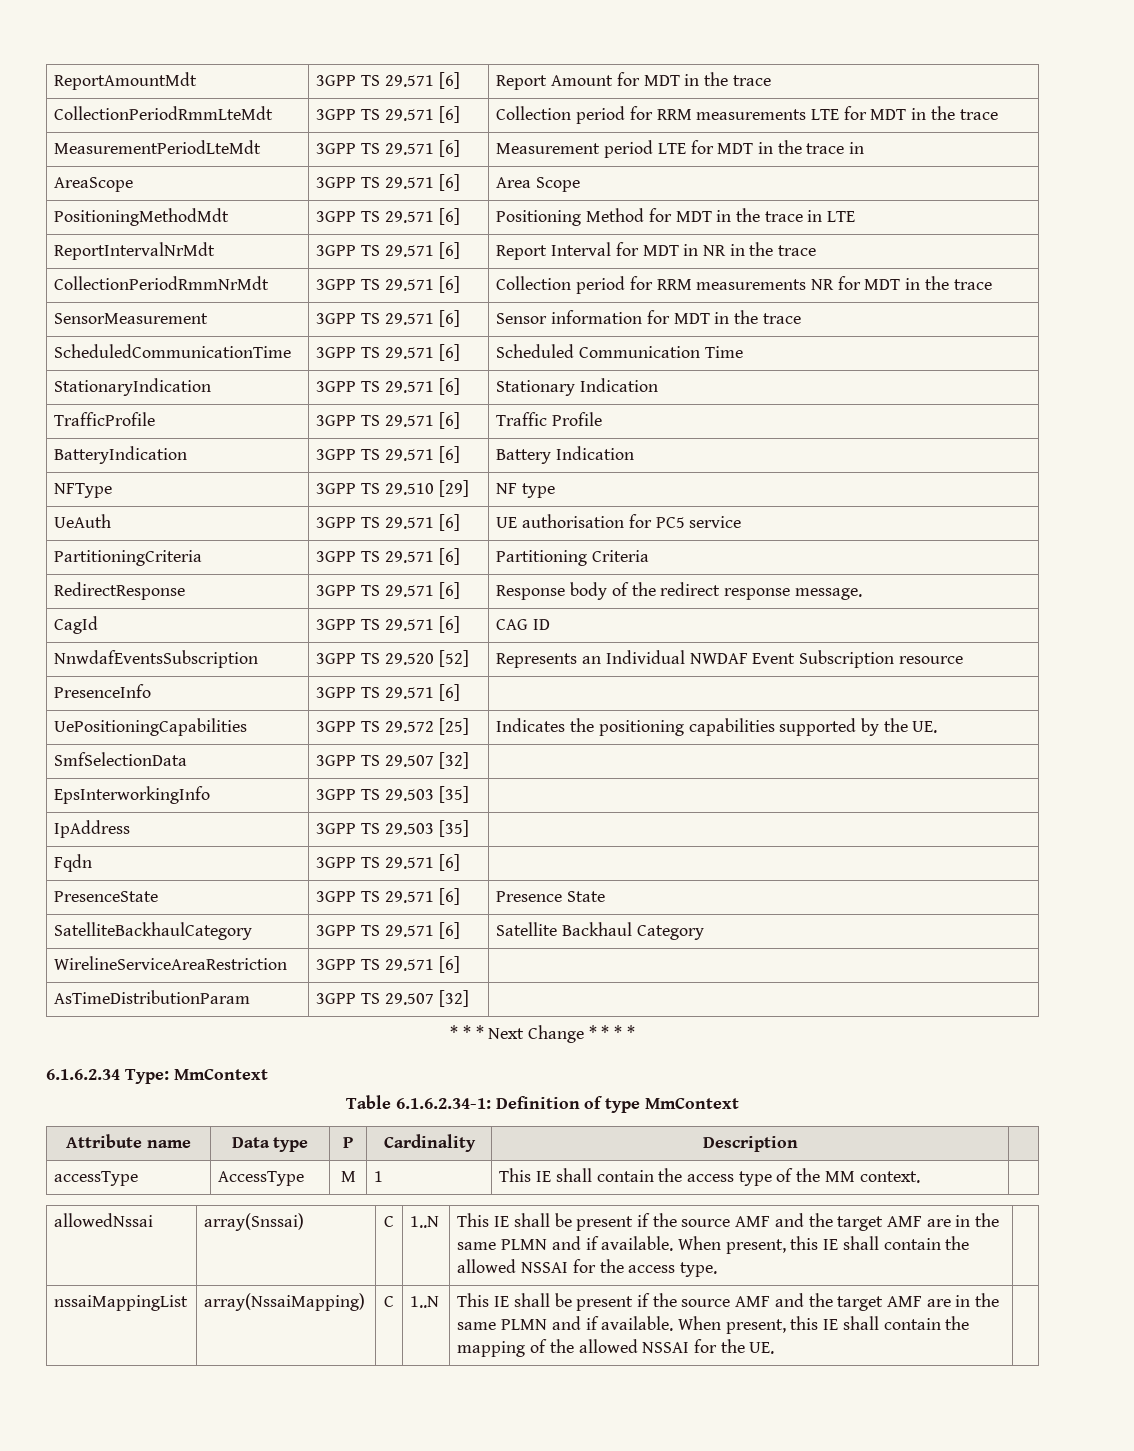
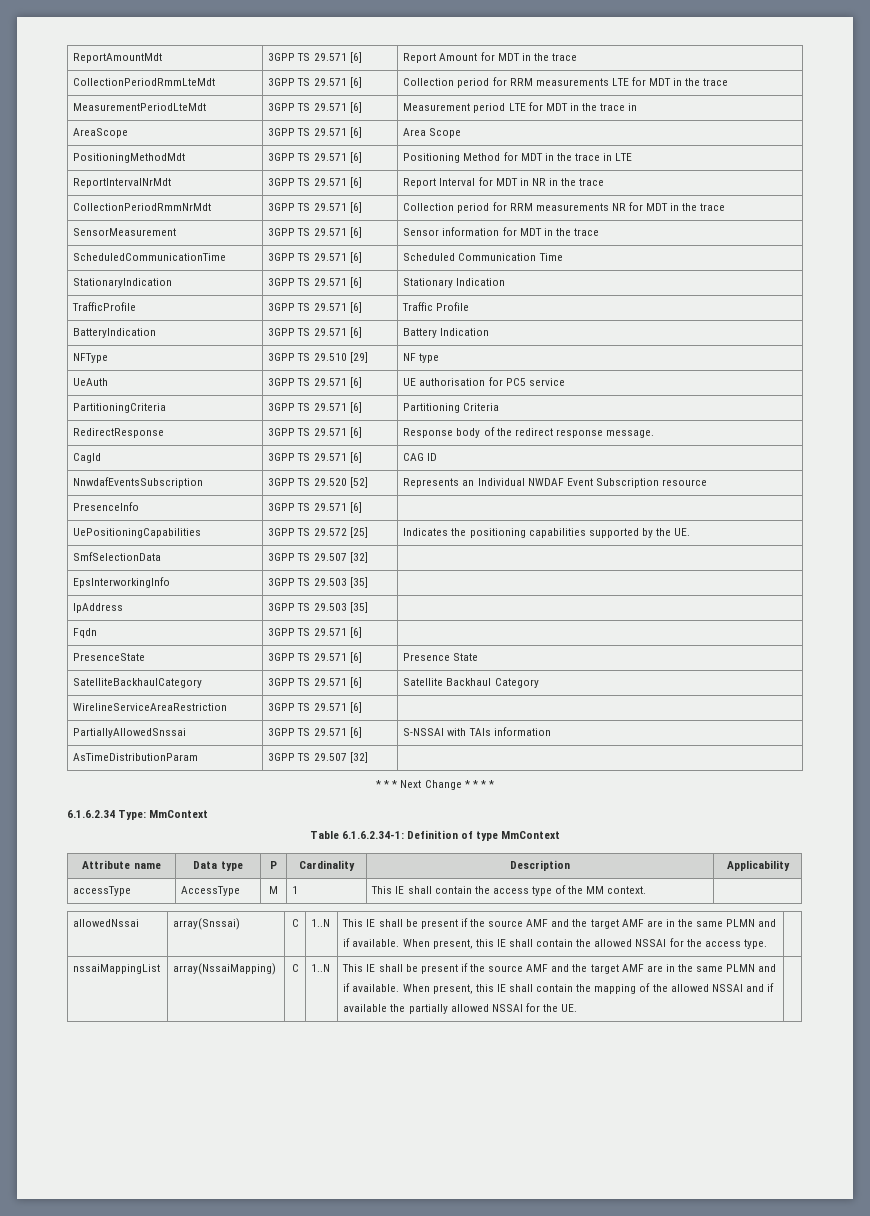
+ PartiallyAllowedSnssai | 3GPP TS 29.571 [6] | S-NSSAI with TAIs information
- Attribute name | Data type | P | Cardinality | Description |
+ Attribute name | Data type | P | Cardinality | Description | Applicability
- When present, this IE shall contain the mapping of the allowed NSSAI for the UE.
+ When present, this IE shall contain the mapping of the allowed NSSAI and if available the partially allowed NSSAI for the UE.

